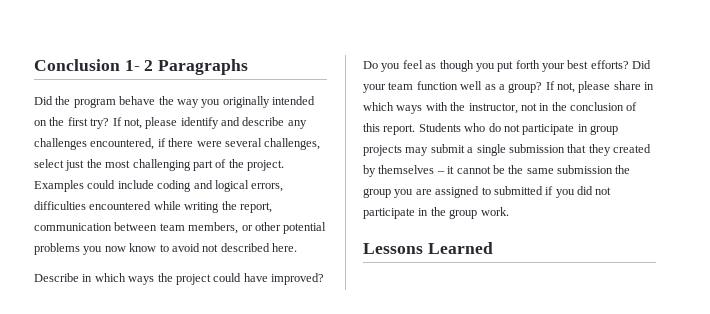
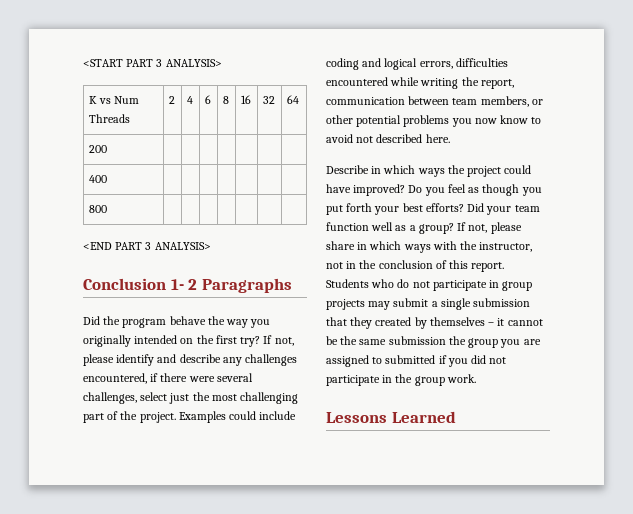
+ <START PART 3 ANALYSIS>
+ K vs Num Threads | 2 | 4 | 6 | 8 | 16 | 32 | 64
+ 200 | | | | | | |
+ 400 | | | | | | |
+ 800 | | | | | | |
+ <END PART 3 ANALYSIS>

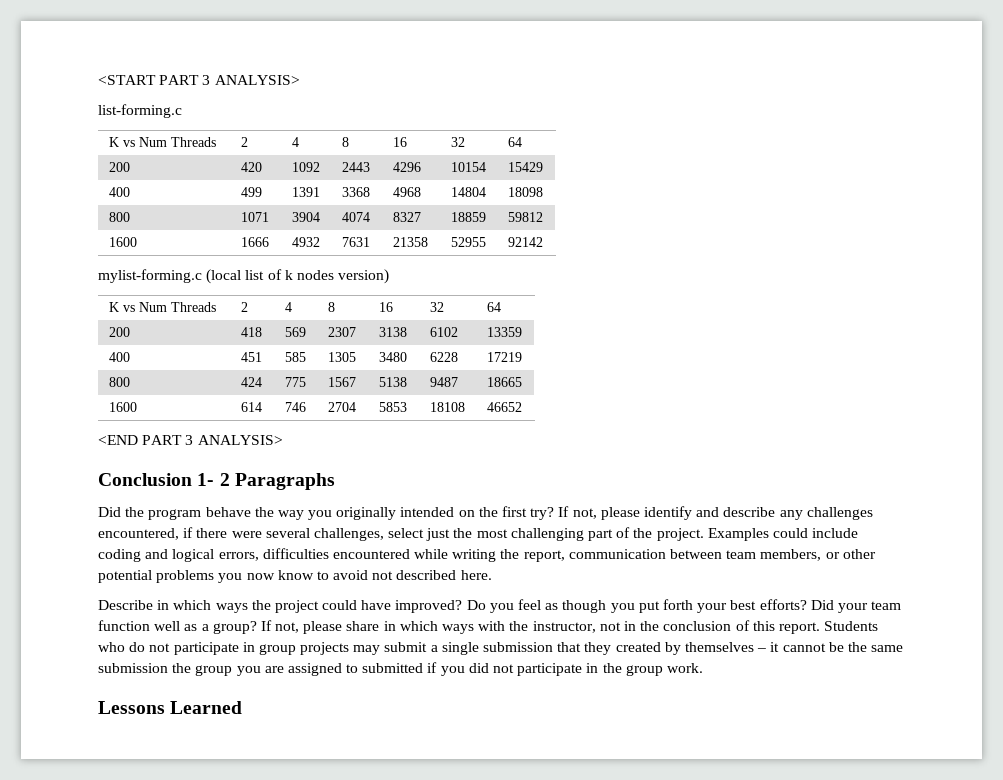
- K vs Num Threads | 2 | 4 | 6 | 8 | 16 | 32 | 64
- 200 | | | | | | |
- 400 | | | | | | |
- 800 | | | | | | |
+ list-forming.c
+ K vs Num Threads | 2 | 4 | 8 | 16 | 32 | 64
+ 200 | 420 | 1092 | 2443 | 4296 | 10154 | 15429
+ 400 | 499 | 1391 | 3368 | 4968 | 14804 | 18098
+ 800 | 1071 | 3904 | 4074 | 8327 | 18859 | 59812
+ 1600 | 1666 | 4932 | 7631 | 21358 | 52955 | 92142
+ mylist-forming.c (local list of k nodes version)
+ K vs Num Threads | 2 | 4 | 8 | 16 | 32 | 64
+ 200 | 418 | 569 | 2307 | 3138 | 6102 | 13359
+ 400 | 451 | 585 | 1305 | 3480 | 6228 | 17219
+ 800 | 424 | 775 | 1567 | 5138 | 9487 | 18665
+ 1600 | 614 | 746 | 2704 | 5853 | 18108 | 46652

